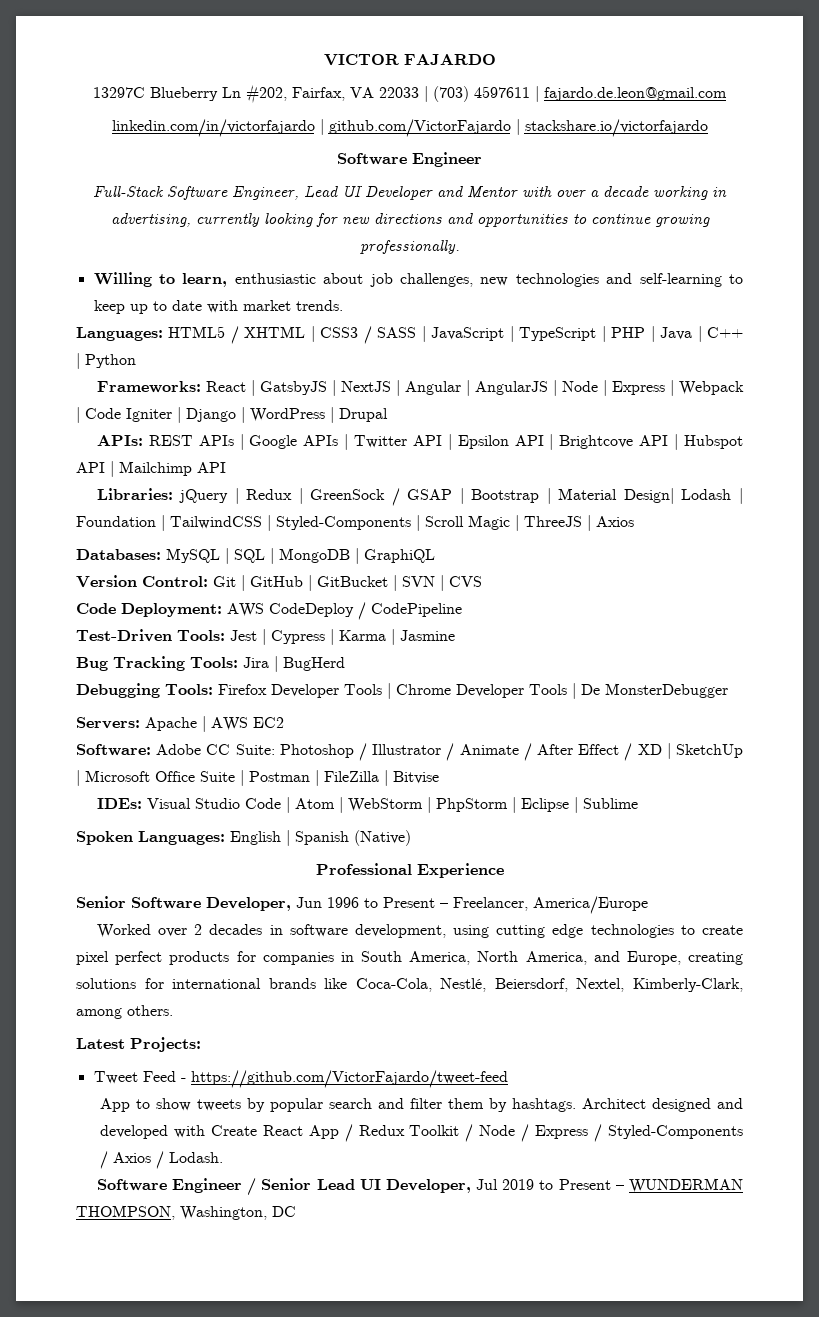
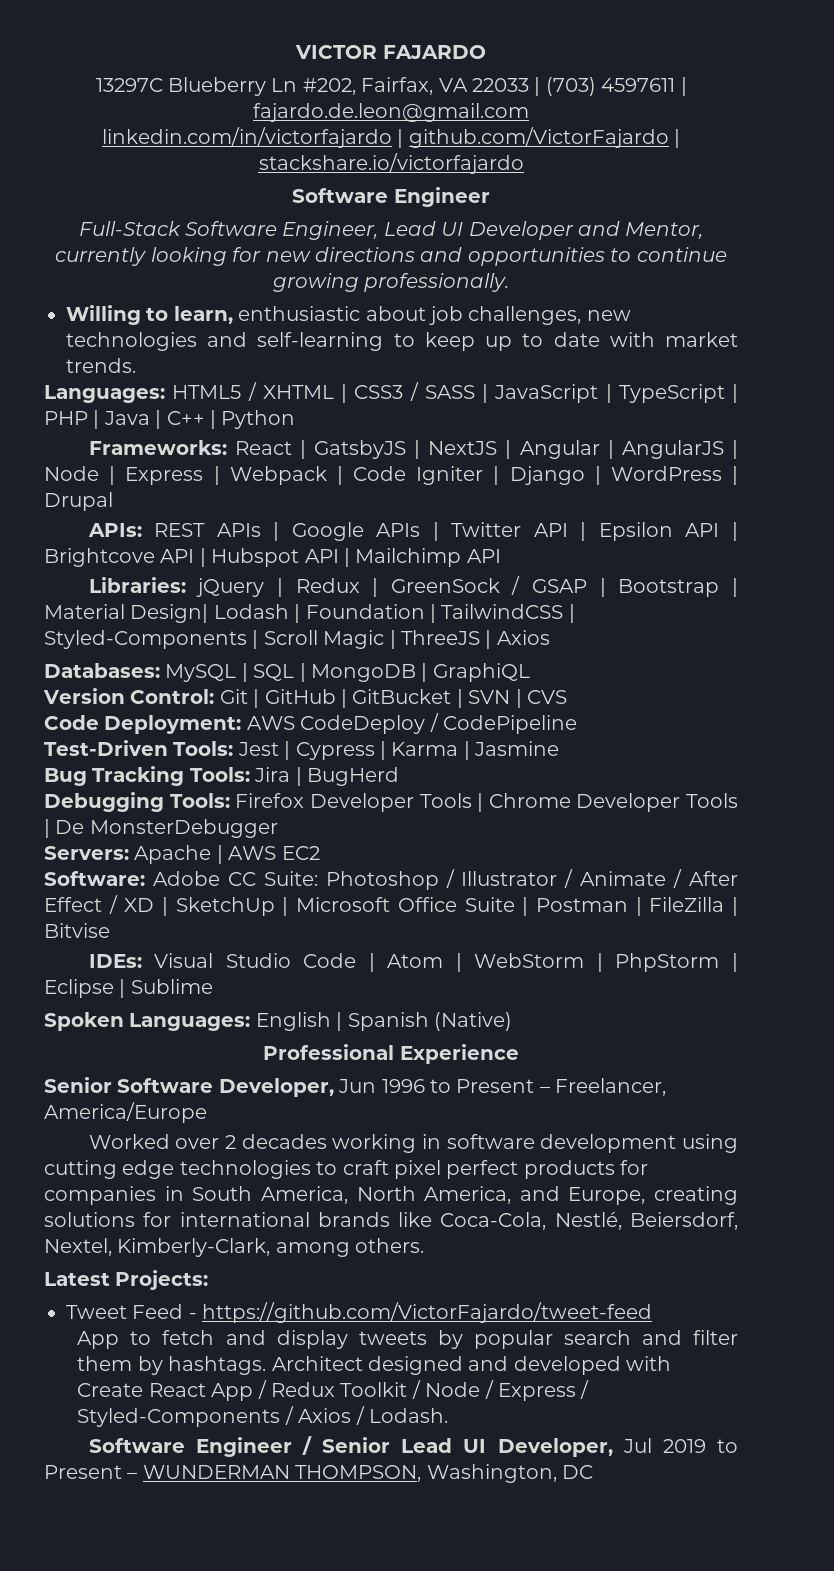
- Full-Stack Software Engineer, Lead UI Developer and Mentor with over a decade working in advertising, currently looking for new directions and opportunities to continue growing professionally.
+ Full-Stack Software Engineer, Lead UI Developer and Mentor, currently looking for new directions and opportunities to continue growing professionally.
- Worked over 2 decades in software development, using cutting edge technologies to create pixel perfect products for companies in South America, North America, and Europe, creating solutions for international brands like Coca-Cola, Nestlé, Beiersdorf, Nextel, Kimberly-Clark, among others.
+ Worked over 2 decades working in software development using cutting edge technologies to craft pixel perfect products for companies in South America, North America, and Europe, creating solutions for international brands like Coca-Cola, Nestlé, Beiersdorf, Nextel, Kimberly-Clark, among others.
- App to show tweets by popular search and filter them by hashtags.
+ App to fetch and display tweets by popular search and filter them by hashtags.

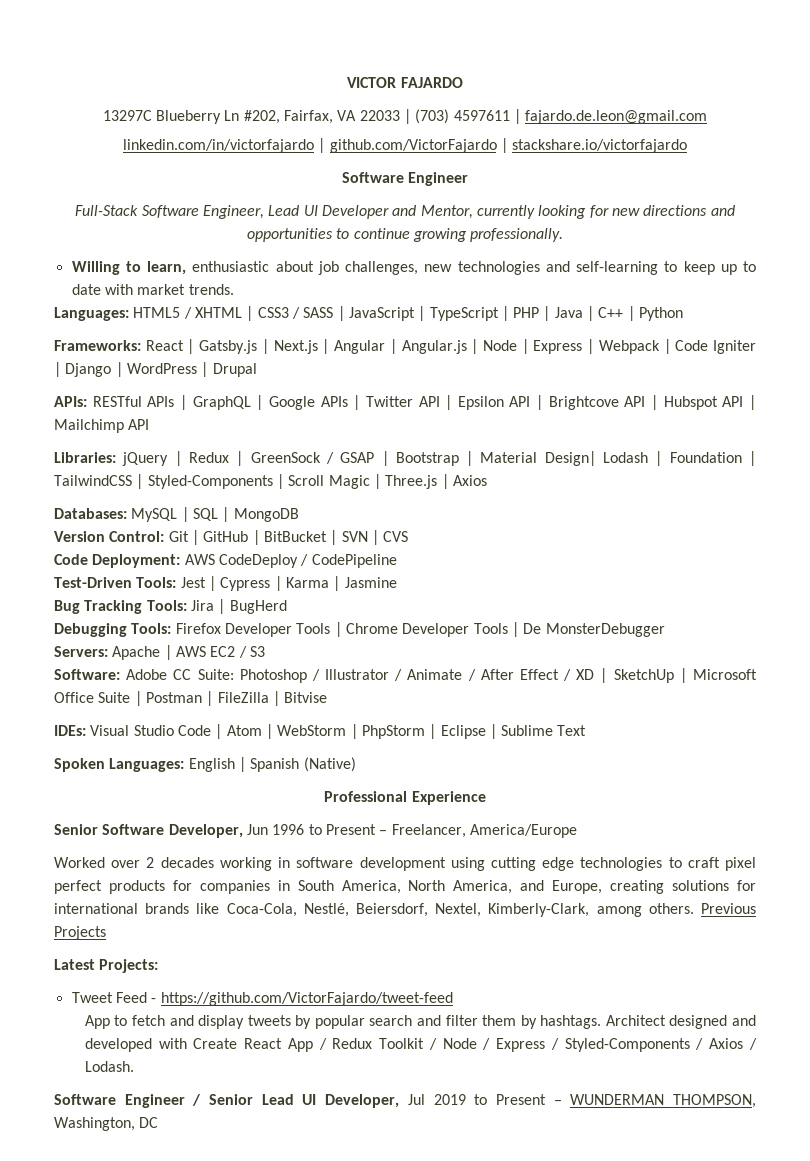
- Frameworks: React | GatsbyJS | NextJS | Angular | AngularJS | Node | Express | Webpack | Code Igniter | Django | WordPress | Drupal
+ Frameworks: React | Gatsby.js | Next.js | Angular | Angular.js | Node | Express | Webpack | Code Igniter | Django | WordPress | Drupal
- APIs: REST APIs | Google APIs | Twitter API | Epsilon API | Brightcove API | Hubspot API | Mailchimp API
+ APIs: RESTful APIs | GraphQL | Google APIs | Twitter API | Epsilon API | Brightcove API | Hubspot API | Mailchimp API
- Libraries: jQuery | Redux | GreenSock / GSAP | Bootstrap | Material Design| Lodash | Foundation | TailwindCSS | Styled-Components | Scroll Magic | ThreeJS | Axios
+ Libraries: jQuery | Redux | GreenSock / GSAP | Bootstrap | Material Design| Lodash | Foundation | TailwindCSS | Styled-Components | Scroll Magic | Three.js | Axios
- Databases: MySQL | SQL | MongoDB | GraphiQL
+ Databases: MySQL | SQL | MongoDB
- Version Control: Git | GitHub | GitBucket | SVN | CVS
+ Version Control: Git | GitHub | BitBucket | SVN | CVS
- Servers: Apache | AWS EC2
+ Servers: Apache | AWS EC2 / S3
- IDEs: Visual Studio Code | Atom | WebStorm | PhpStorm | Eclipse | Sublime
+ IDEs: Visual Studio Code | Atom | WebStorm | PhpStorm | Eclipse | Sublime Text
+ Previous Projects

